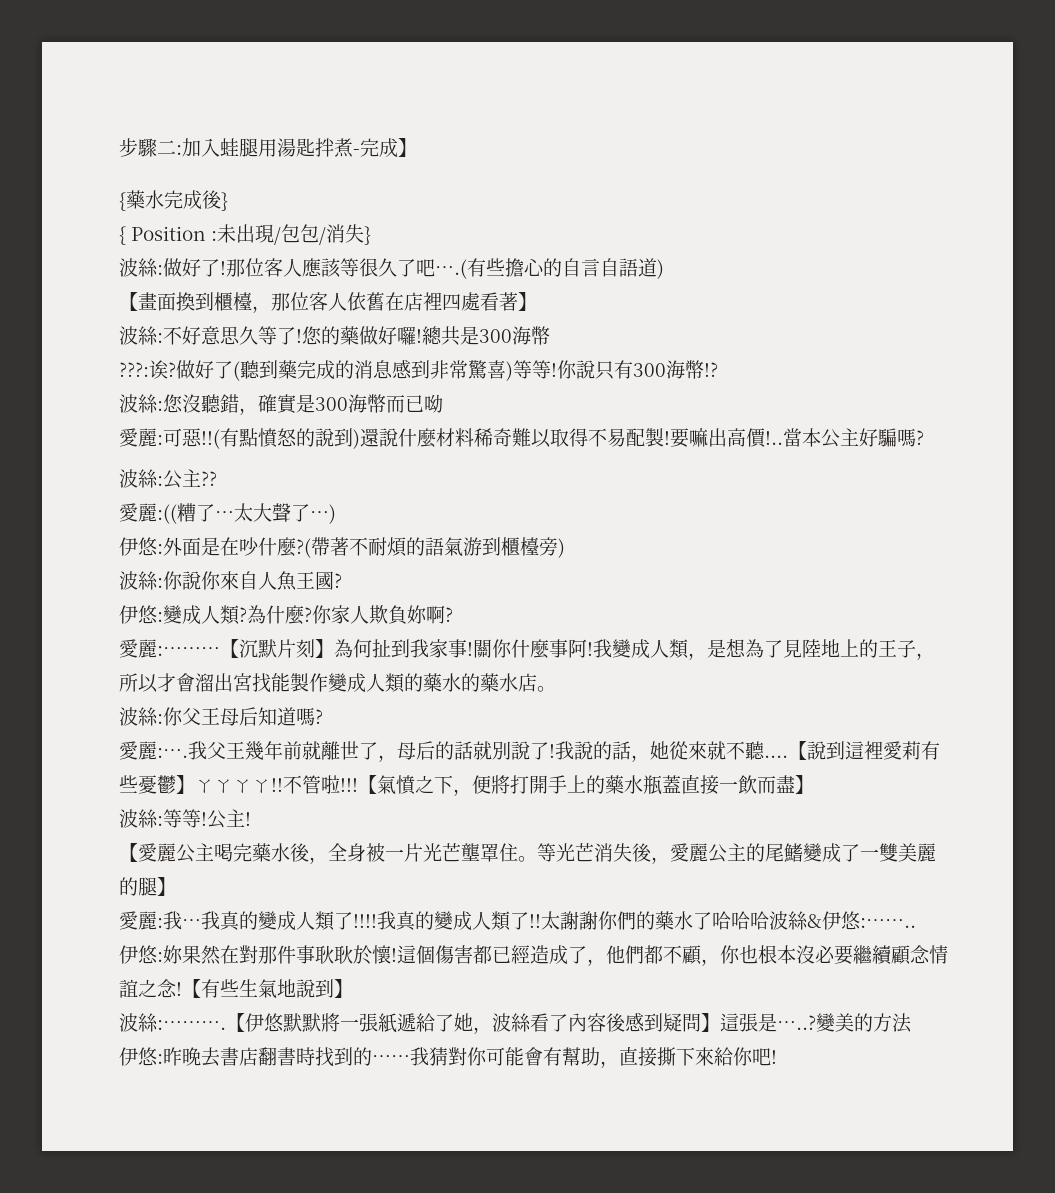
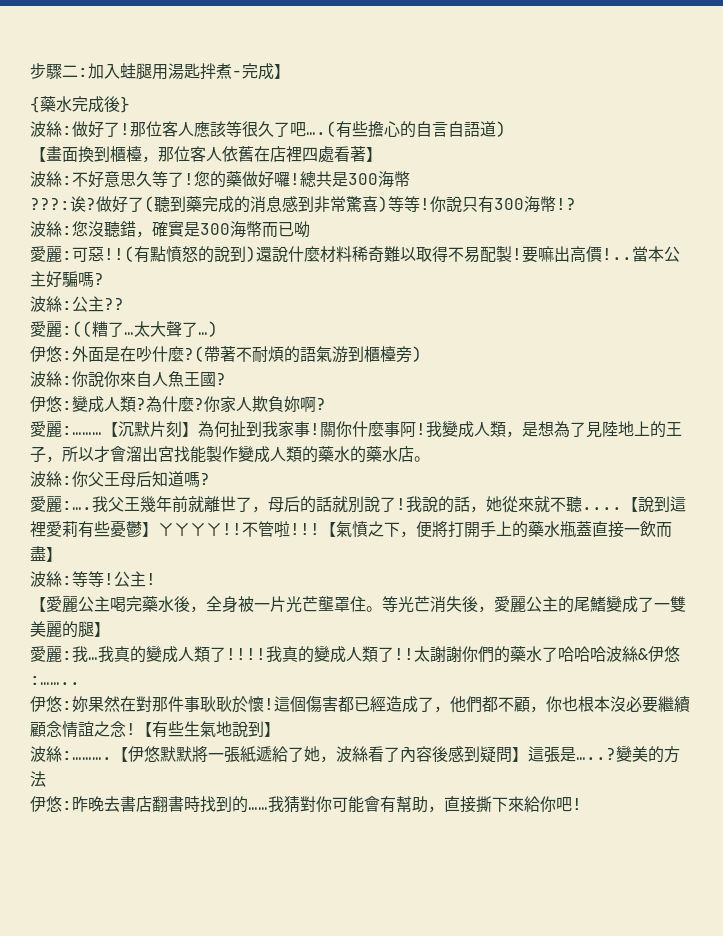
- { Position :未出現/包包/消失}

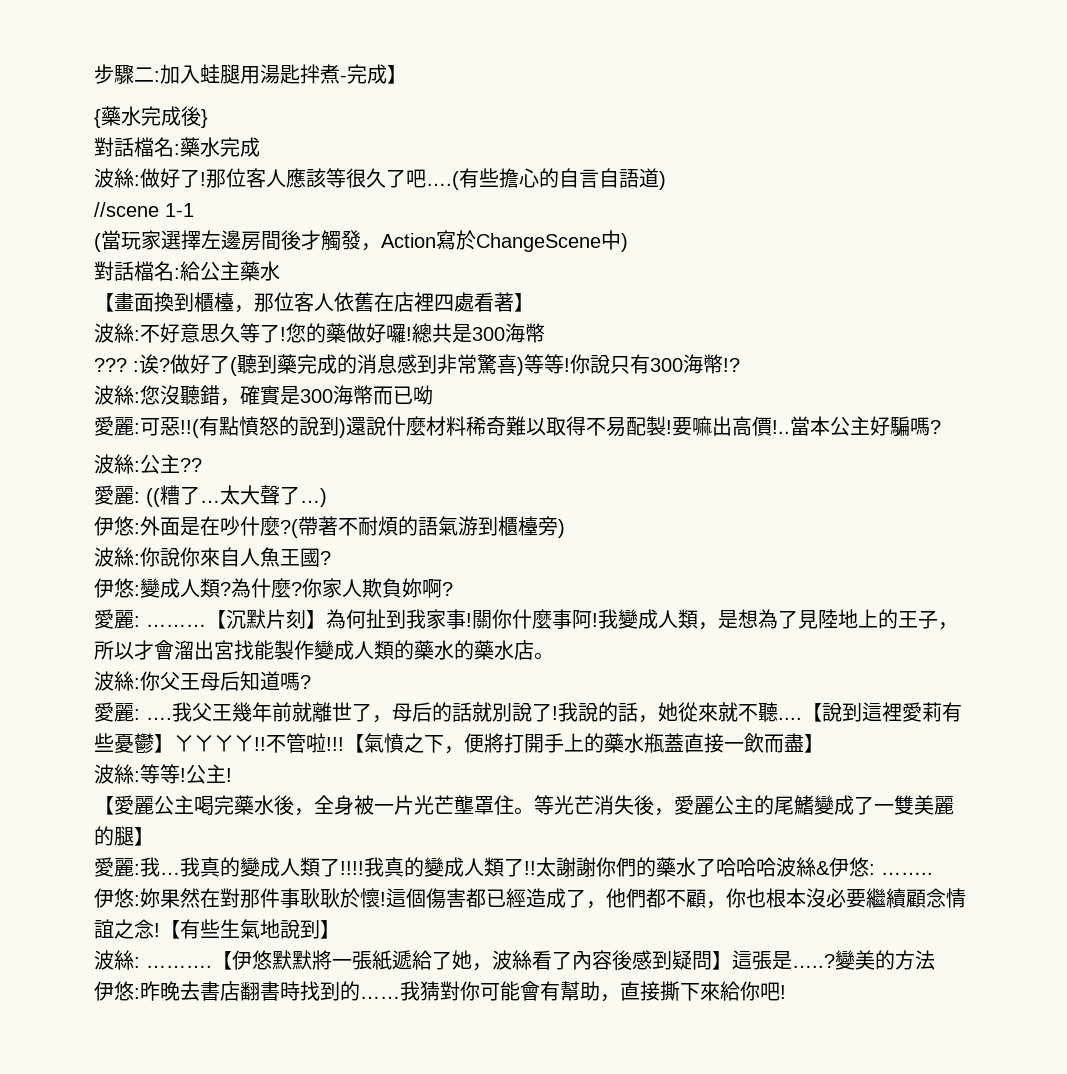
+ 對話檔名:藥水完成
+ //scene 1-1
+ (當玩家選擇左邊房間後才觸發，Action寫於ChangeScene中)
+ 對話檔名:給公主藥水
- ???:诶?
+ ??? :诶?
- 愛麗:((糟了…
+ 愛麗: ((糟了…
- 愛麗:………
+ 愛麗: ………
- 愛麗:….
+ 愛麗: ….
- 太謝謝你們的藥水了哈哈哈波絲&伊悠:……..
+ 太謝謝你們的藥水了哈哈哈波絲&伊悠: ……..
- 波絲:……….
+ 波絲: ……….

